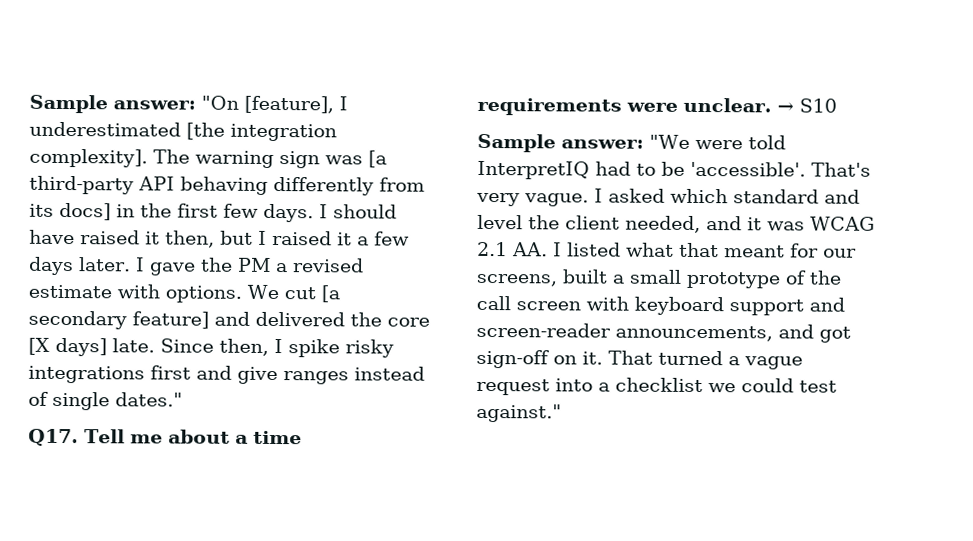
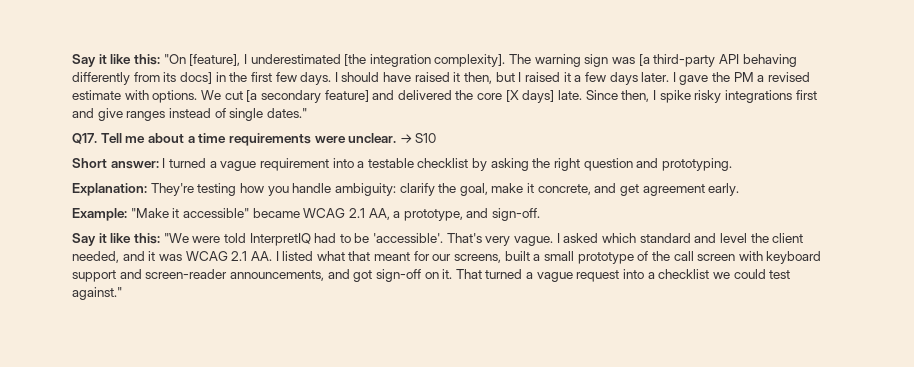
- Sample answer: "On [feature], I underestimated [the integration complexity].
+ Say it like this: "On [feature], I underestimated [the integration complexity].
- Sample answer: "We were told InterpretIQ had to be 'accessible'.
+ Short answer: I turned a vague requirement into a testable checklist by asking the right question and prototyping.
+ Explanation: They're testing how you handle ambiguity: clarify the goal, make it concrete, and get agreement early.
+ Example: "Make it accessible" became WCAG 2.1 AA, a prototype, and sign-off.
+ Say it like this: "We were told InterpretIQ had to be 'accessible'.

